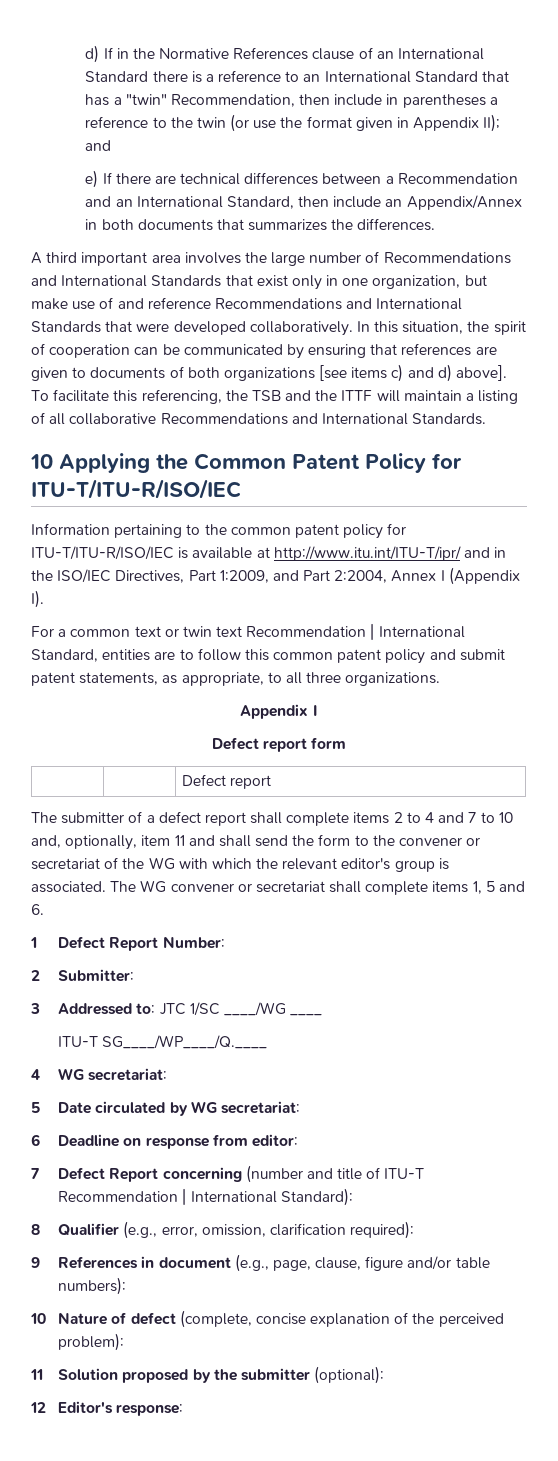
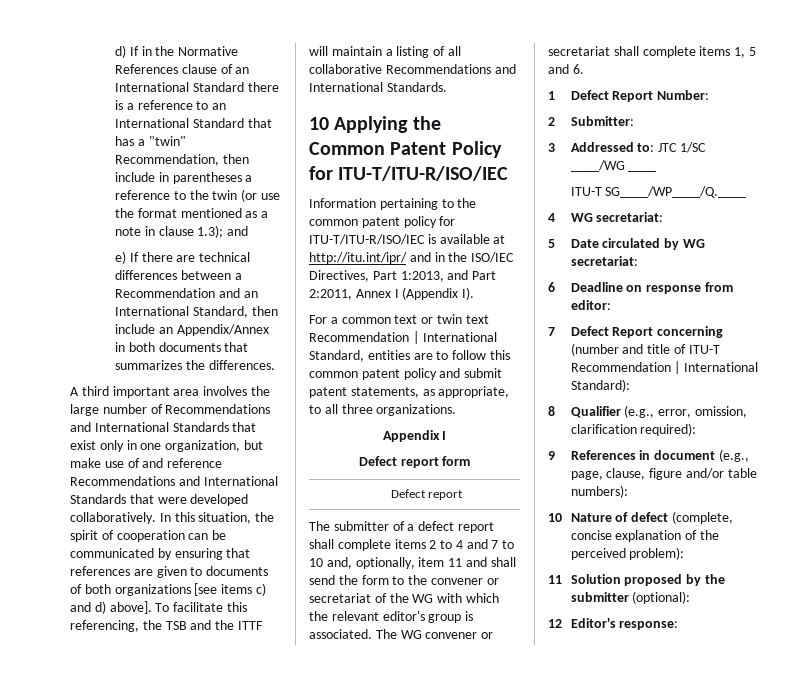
- d) If in the Normative References clause of an International Standard there is a reference to an International Standard that has a "twin" Recommendation, then include in parentheses a reference to the twin (or use the format given in Appendix II); and
+ d) If in the Normative References clause of an International Standard there is a reference to an International Standard that has a "twin" Recommendation, then include in parentheses a reference to the twin (or use the format mentioned as a note in clause 1.3); and
- Information pertaining to the common patent policy for ITU-T/ITU-R/ISO/IEC is available at http://www.itu.int/ITU-T/ipr/ and in the ISO/IEC Directives, Part 1:2009, and Part 2:2004, Annex I (Appendix I).
+ Information pertaining to the common patent policy for ITU-T/ITU-R/ISO/IEC is available at http://itu.int/ipr/ and in the ISO/IEC Directives, Part 1:2013, and Part 2:2011, Annex I (Appendix I).

